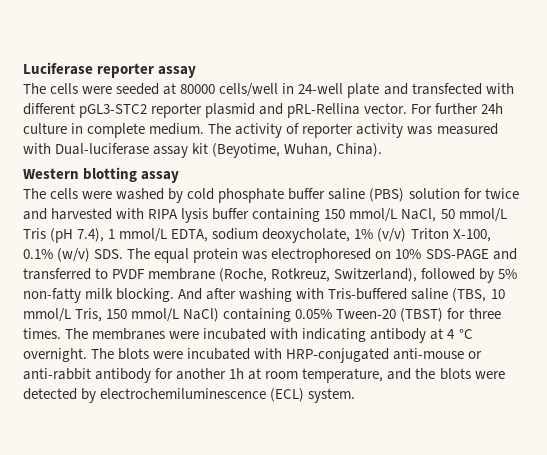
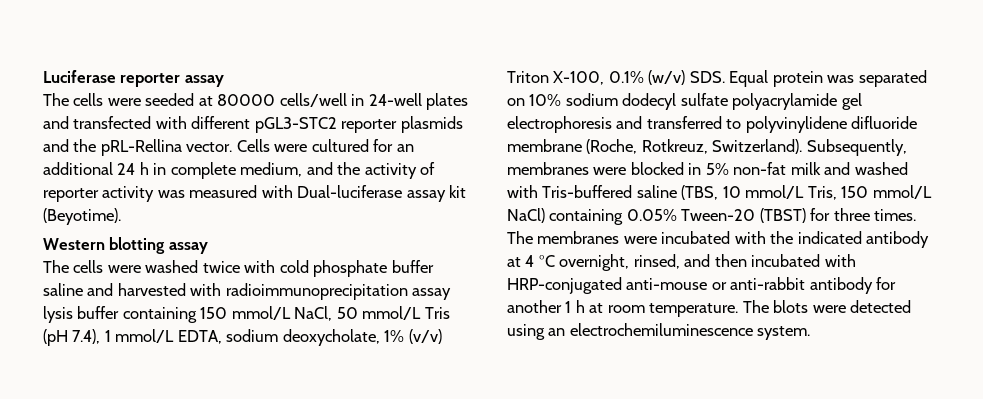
- The cells were seeded at 80000 cells/well in 24-well plate and transfected with different pGL3-STC2 reporter plasmid and pRL-Rellina vector. For further 24h culture in complete medium. The activity of reporter activity was measured with Dual-luciferase assay kit (Beyotime, Wuhan, China).
+ The cells were seeded at 80000 cells/well in 24-well plates and transfected with different pGL3-STC2 reporter plasmids and the pRL-Rellina vector. Cells were cultured for an additional 24 h in complete medium, and the activity of reporter activity was measured with Dual-luciferase assay kit (Beyotime).
- The cells were washed by cold phosphate buffer saline (PBS) solution for twice and harvested with RIPA lysis buffer containing 150 mmol/L NaCl, 50 mmol/L Tris (pH 7.4), 1 mmol/L EDTA, sodium deoxycholate, 1% (v/v) Triton X-100, 0.1% (w/v) SDS. The equal protein was electrophoresed on 10% SDS-PAGE and transferred to PVDF membrane (Roche, Rotkreuz, Switzerland), followed by 5% non-fatty milk blocking. And after washing with Tris-buffered saline (TBS, 10 mmol/L Tris, 150 mmol/L NaCl) containing 0.05% Tween-20 (TBST) for three times.
+ The cells were washed twice with cold phosphate buffer saline and harvested with radioimmunoprecipitation assay lysis buffer containing 150 mmol/L NaCl, 50 mmol/L Tris (pH 7.4), 1 mmol/L EDTA, sodium deoxycholate, 1% (v/v) Triton X-100, 0.1% (w/v) SDS. Equal protein was separated on 10% sodium dodecyl sulfate polyacrylamide gel electrophoresis and transferred to polyvinylidene difluoride membrane (Roche, Rotkreuz, Switzerland). Subsequently, membranes were blocked in 5% non-fat milk and washed with Tris-buffered saline (TBS, 10 mmol/L Tris, 150 mmol/L NaCl) containing 0.05% Tween-20 (TBST) for three times.
- The membranes were incubated with indicating antibody at 4 °C overnight. The blots were incubated with HRP-conjugated anti-mouse or anti-rabbit antibody for another 1h at room temperature, and the blots were detected by electrochemiluminescence (ECL) system.
+ The membranes were incubated with the indicated antibody at 4 °C overnight, rinsed, and then incubated with HRP-conjugated anti-mouse or anti-rabbit antibody for another 1 h at room temperature. The blots were detected using an electrochemiluminescence system.

